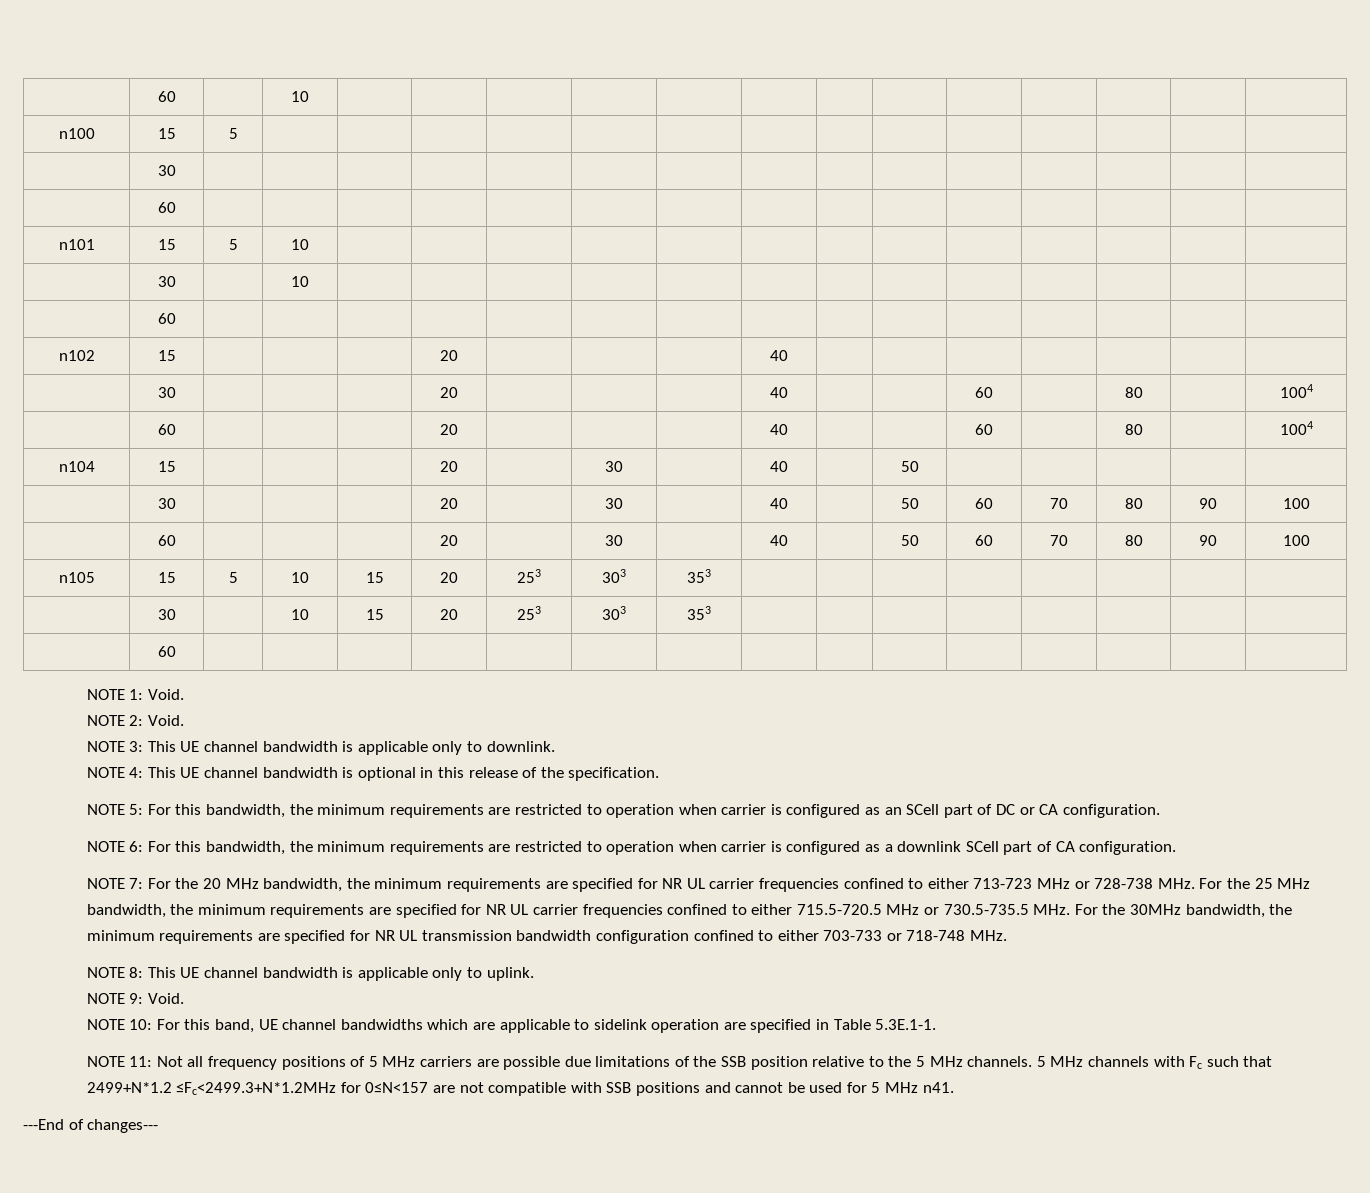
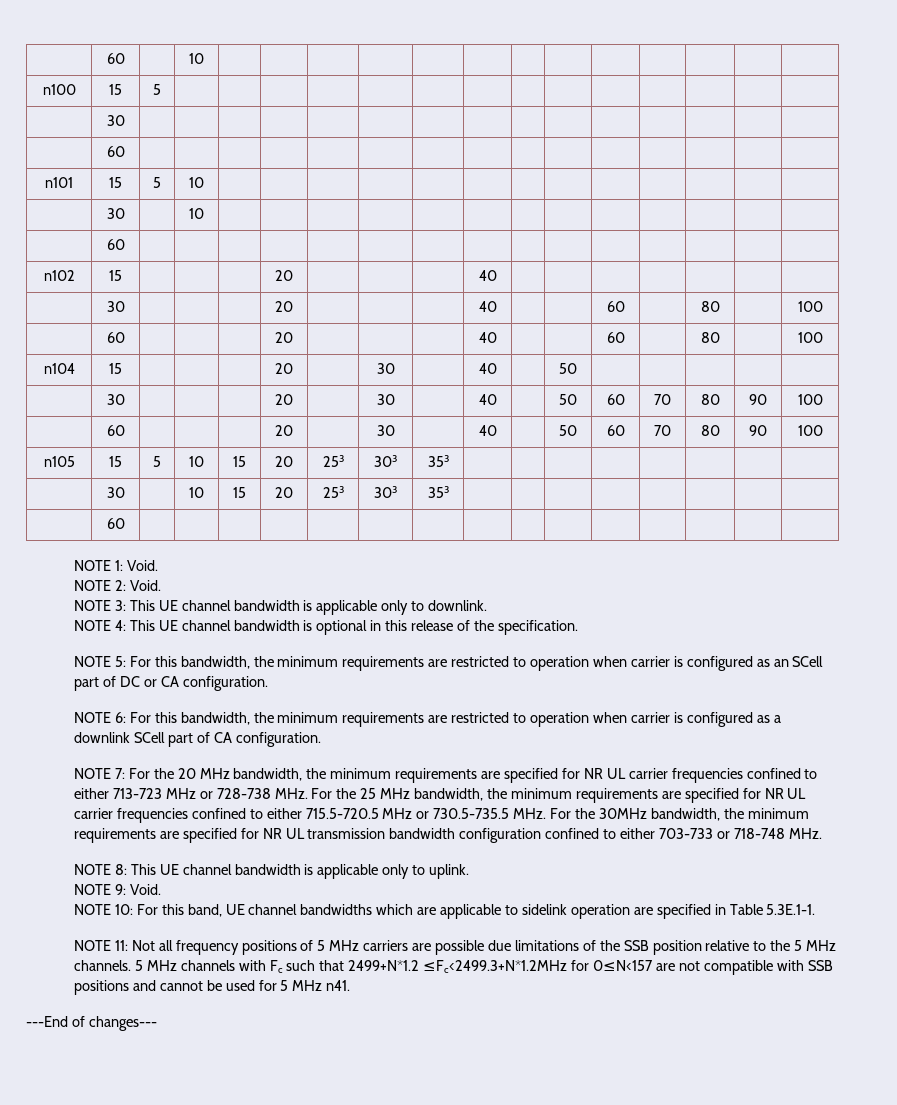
- | 30 | | | | 20 | | | | 40 | | | 60 | | 80 | | 1004
+ | 30 | | | | 20 | | | | 40 | | | 60 | | 80 | | 100
- | 60 | | | | 20 | | | | 40 | | | 60 | | 80 | | 1004
+ | 60 | | | | 20 | | | | 40 | | | 60 | | 80 | | 100

